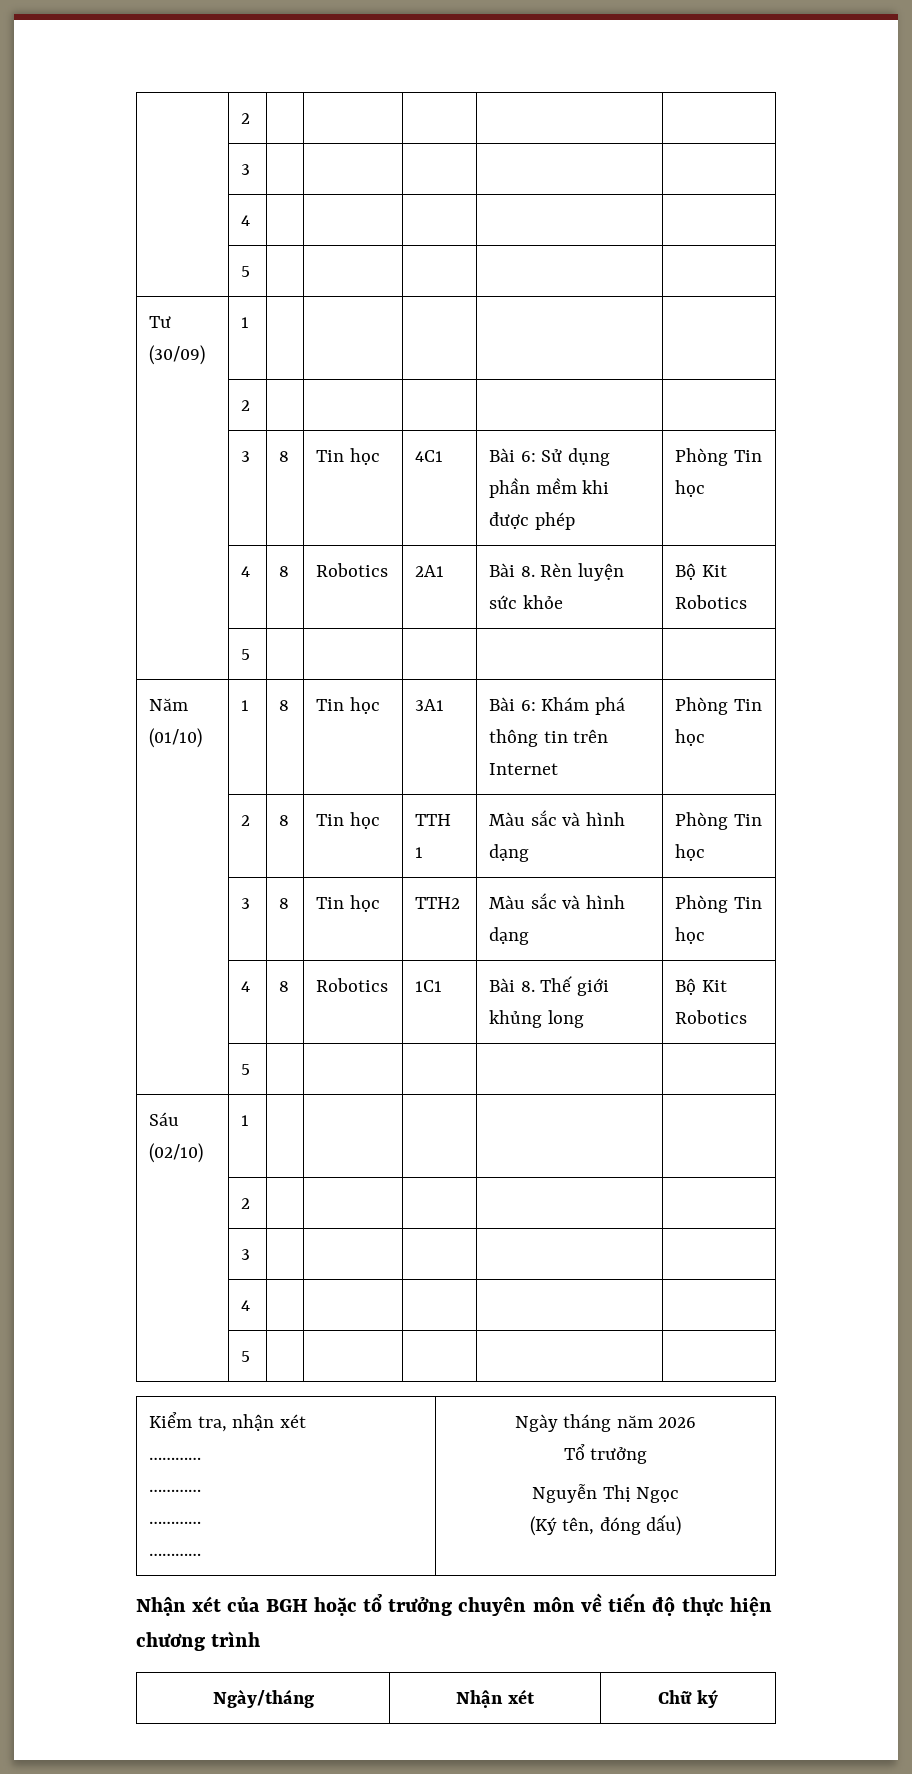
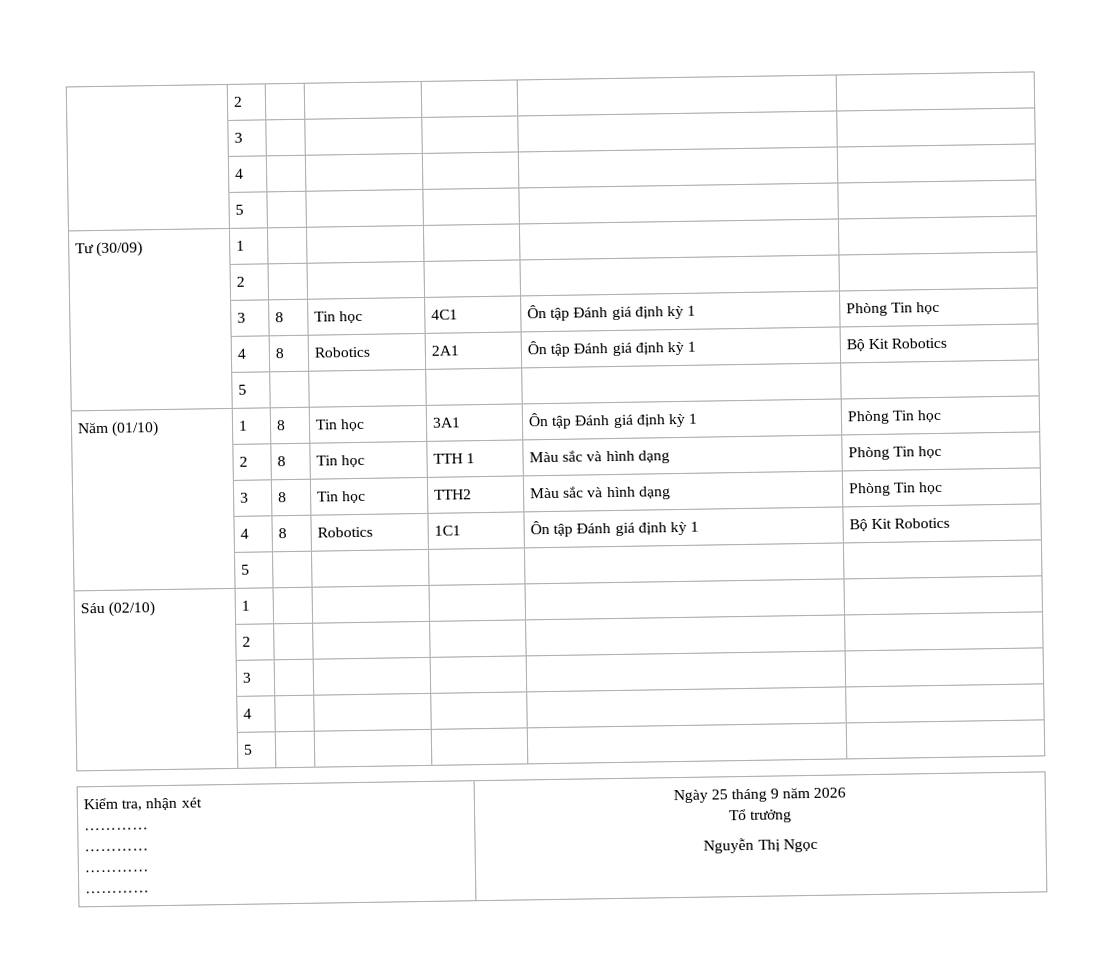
- | 3 | 8 | Tin học | 4C1 | Bài 6: Sử dụng phần mềm khi được phép | Phòng Tin học
+ | 3 | 8 | Tin học | 4C1 | Ôn tập Đánh giá định kỳ 1 | Phòng Tin học
- | 4 | 8 | Robotics | 2A1 | Bài 8. Rèn luyện sức khỏe | Bộ Kit Robotics
+ | 4 | 8 | Robotics | 2A1 | Ôn tập Đánh giá định kỳ 1 | Bộ Kit Robotics
- Năm (01/10) | 1 | 8 | Tin học | 3A1 | Bài 6: Khám phá thông tin trên Internet | Phòng Tin học
+ Năm (01/10) | 1 | 8 | Tin học | 3A1 | Ôn tập Đánh giá định kỳ 1 | Phòng Tin học
- | 4 | 8 | Robotics | 1C1 | Bài 8. Thế giới khủng long | Bộ Kit Robotics
+ | 4 | 8 | Robotics | 1C1 | Ôn tập Đánh giá định kỳ 1 | Bộ Kit Robotics
  Kiểm tra, nhận xét
  …………
  …………
  …………
- ………… | Ngày tháng năm 2026
+ ………… | Ngày 25 tháng 9 năm 2026
  Tổ trưởng
  Nguyễn Thị Ngọc
- (Ký tên, đóng dấu)
- Nhận xét của BGH hoặc tổ trưởng chuyên môn về tiến độ thực hiện chương trình
- Ngày/tháng | Nhận xét | Chữ ký

